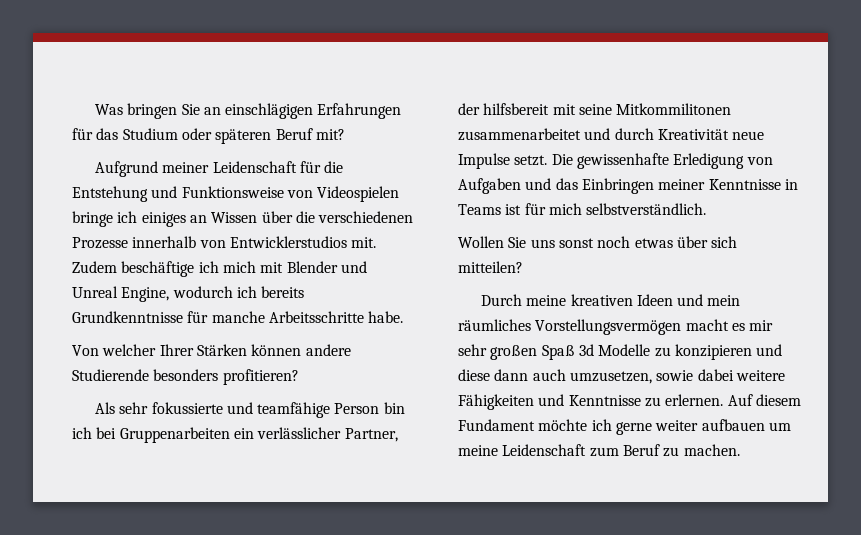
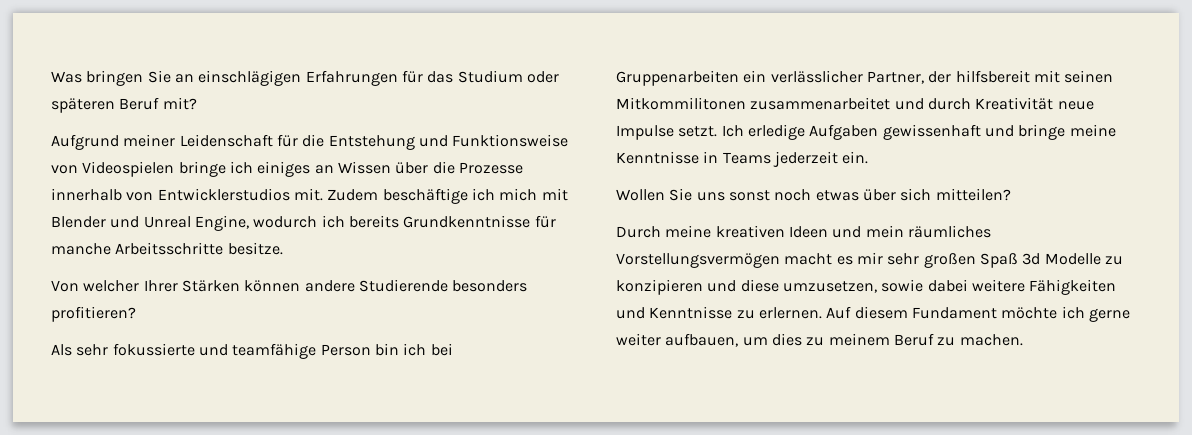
- Aufgrund meiner Leidenschaft für die Entstehung und Funktionsweise von Videospielen bringe ich einiges an Wissen über die verschiedenen Prozesse innerhalb von Entwicklerstudios mit.
+ Aufgrund meiner Leidenschaft für die Entstehung und Funktionsweise von Videospielen bringe ich einiges an Wissen über die Prozesse innerhalb von Entwicklerstudios mit.
- Zudem beschäftige ich mich mit Blender und Unreal Engine, wodurch ich bereits Grundkenntnisse für manche Arbeitsschritte habe.
+ Zudem beschäftige ich mich mit Blender und Unreal Engine, wodurch ich bereits Grundkenntnisse für manche Arbeitsschritte besitze.
- Als sehr fokussierte und teamfähige Person bin ich bei Gruppenarbeiten ein verlässlicher Partner, der hilfsbereit mit seine Mitkommilitonen zusammenarbeitet und durch Kreativität neue Impulse setzt.
+ Als sehr fokussierte und teamfähige Person bin ich bei Gruppenarbeiten ein verlässlicher Partner, der hilfsbereit mit seinen Mitkommilitonen zusammenarbeitet und durch Kreativität neue Impulse setzt.
- Die gewissenhafte Erledigung von Aufgaben und das Einbringen meiner Kenntnisse in Teams ist für mich selbstverständlich.
+ Ich erledige Aufgaben gewissenhaft und bringe meine Kenntnisse in Teams jederzeit ein.
- Durch meine kreativen Ideen und mein räumliches Vorstellungsvermögen macht es mir sehr großen Spaß 3d Modelle zu konzipieren und diese dann auch umzusetzen, sowie dabei weitere Fähigkeiten und Kenntnisse zu erlernen.
+ Durch meine kreativen Ideen und mein räumliches Vorstellungsvermögen macht es mir sehr großen Spaß 3d Modelle zu konzipieren und diese umzusetzen, sowie dabei weitere Fähigkeiten und Kenntnisse zu erlernen.
- Auf diesem Fundament möchte ich gerne weiter aufbauen um meine Leidenschaft zum Beruf zu machen.
+ Auf diesem Fundament möchte ich gerne weiter aufbauen, um dies zu meinem Beruf zu machen.

